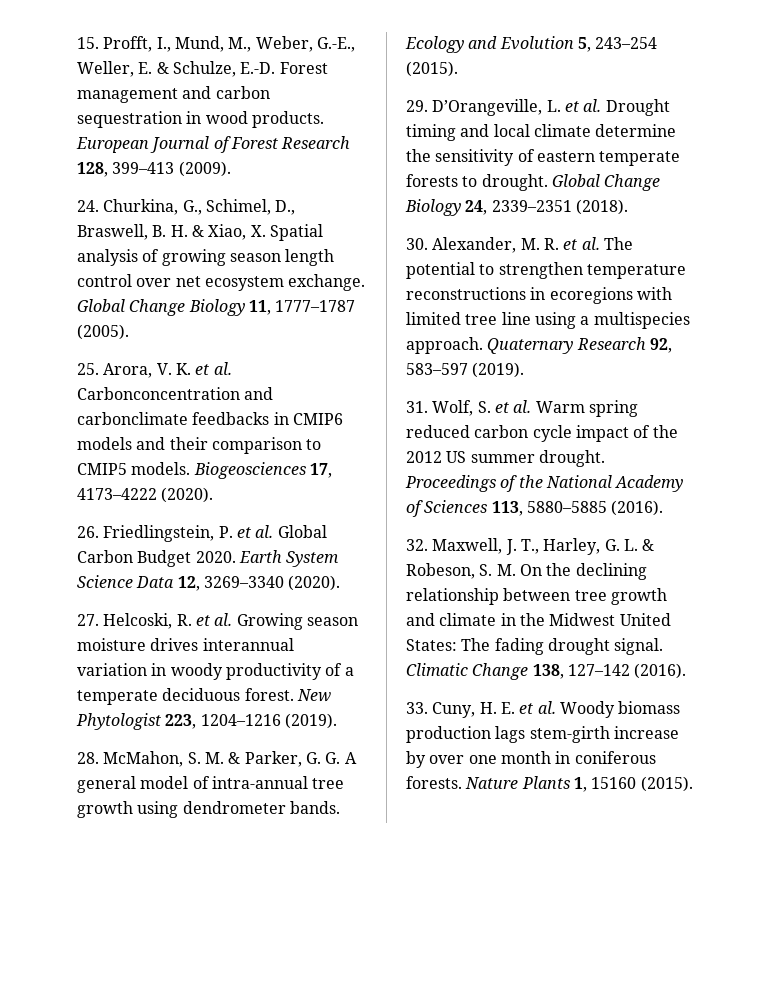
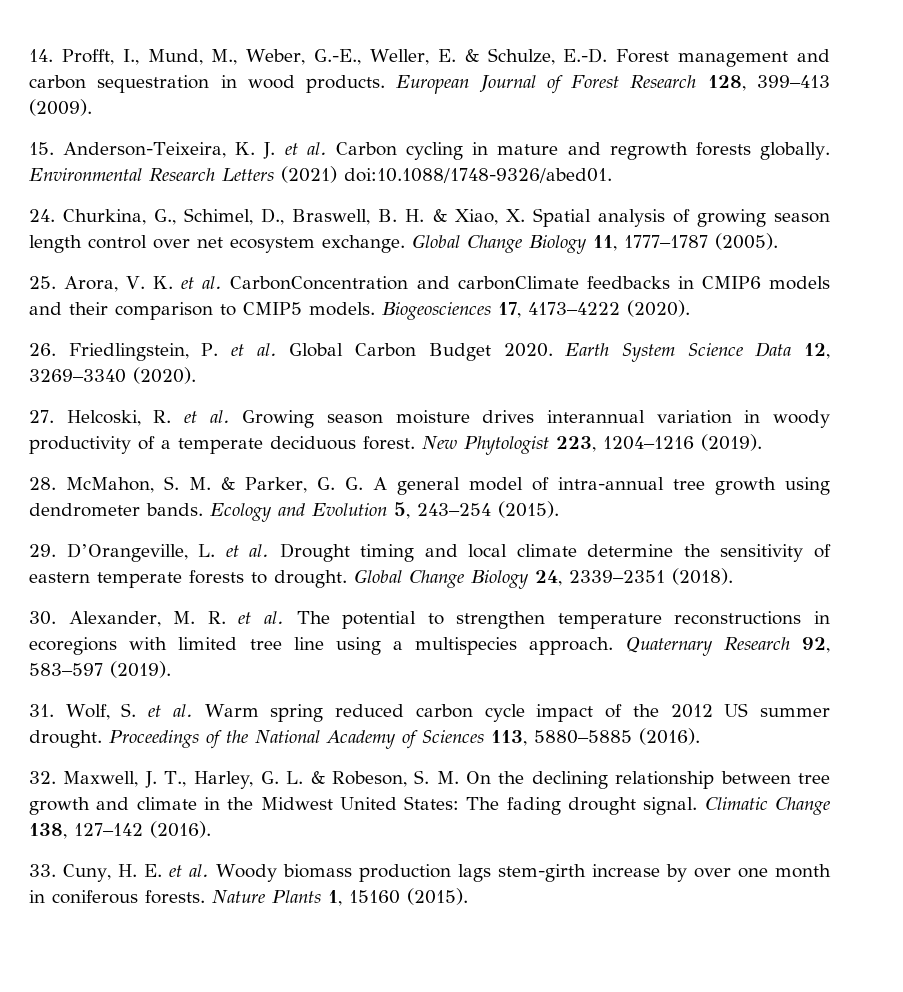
- 15. Profft, I., Mund, M., Weber, G.-E., Weller, E. & Schulze, E.-D. Forest management and carbon sequestration in wood products.
+ 14. Profft, I., Mund, M., Weber, G.-E., Weller, E. & Schulze, E.-D. Forest management and carbon sequestration in wood products.
+ 15. Anderson-Teixeira, K. J. et al. Carbon cycling in mature and regrowth forests globally. Environmental Research Letters (2021) doi:10.1088/1748-9326/abed01.
- 25. Arora, V. K. et al. Carbonconcentration and carbonclimate feedbacks in CMIP6 models and their comparison to CMIP5 models.
+ 25. Arora, V. K. et al. CarbonConcentration and carbonClimate feedbacks in CMIP6 models and their comparison to CMIP5 models.

